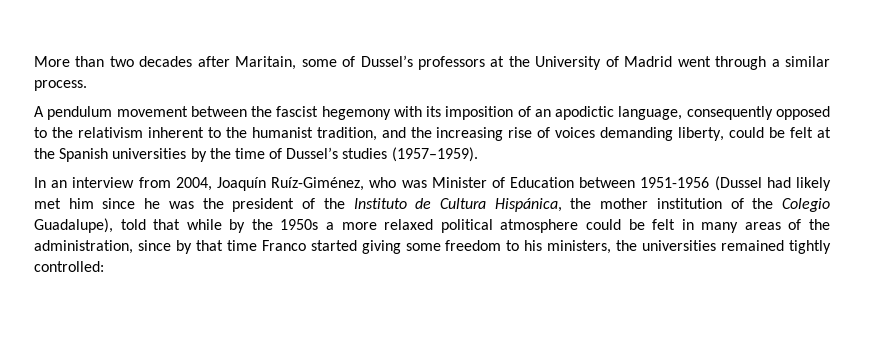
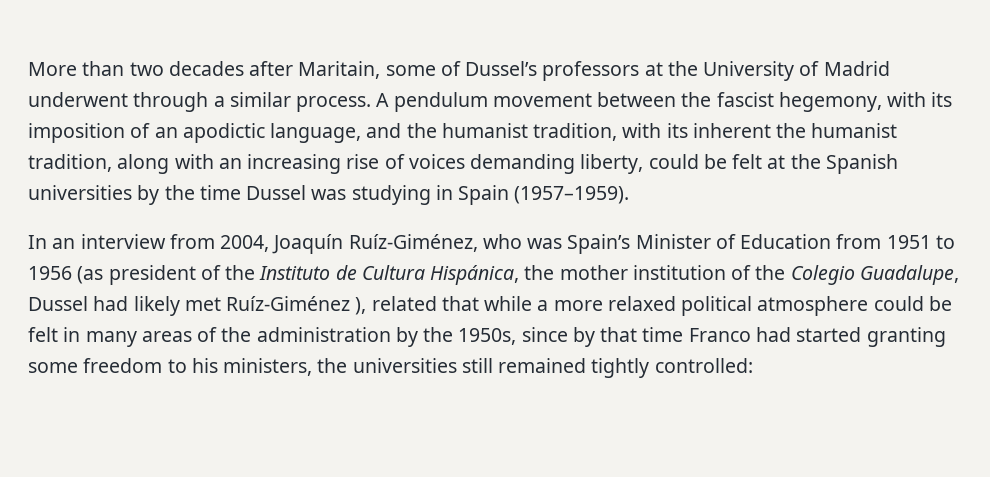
- More than two decades after Maritain, some of Dussel’s professors at the University of Madrid went through a similar process.
- A pendulum movement between the fascist hegemony with its imposition of an apodictic language, consequently opposed to the relativism inherent to the humanist tradition, and the increasing rise of voices demanding liberty, could be felt at the Spanish universities by the time of Dussel’s studies (1957–1959).
+ More than two decades after Maritain, some of Dussel’s professors at the University of Madrid underwent through a similar process. A pendulum movement between the fascist hegemony, with its imposition of an apodictic language, and the humanist tradition, with its inherent the humanist tradition, along with an increasing rise of voices demanding liberty, could be felt at the Spanish universities by the time Dussel was studying in Spain (1957–1959).
- In an interview from 2004, Joaquín Ruíz-Giménez, who was Minister of Education between 1951-1956 (Dussel had likely met him since he was the president of the Instituto de Cultura Hispánica, the mother institution of the Colegio Guadalupe), told that while by the 1950s a more relaxed political atmosphere could be felt in many areas of the administration, since by that time Franco started giving some freedom to his ministers, the universities remained tightly controlled:
+ In an interview from 2004, Joaquín Ruíz-Giménez, who was Spain’s Minister of Education from 1951 to 1956 (as president of the Instituto de Cultura Hispánica, the mother institution of the Colegio Guadalupe, Dussel had likely met Ruíz-Giménez ), related that while a more relaxed political atmosphere could be felt in many areas of the administration by the 1950s, since by that time Franco had started granting some freedom to his ministers, the universities still remained tightly controlled:

